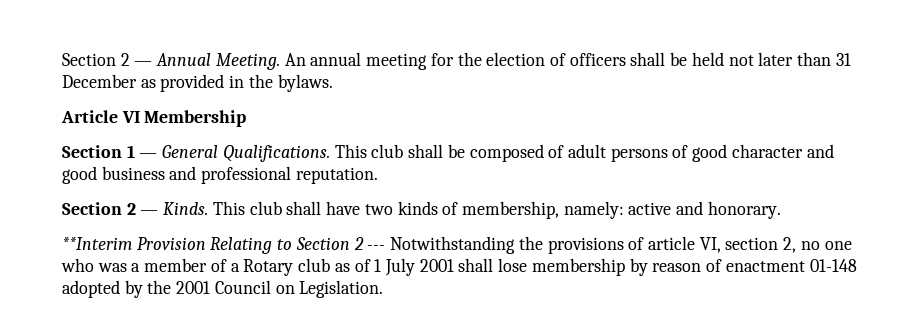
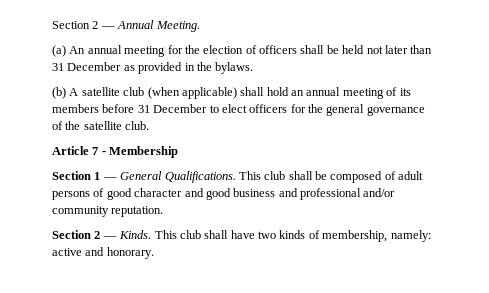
- Section 2 — Annual Meeting. An annual meeting for the election of officers shall be held not later than 31 December as provided in the bylaws.
+ Section 2 — Annual Meeting.
+ (a) An annual meeting for the election of officers shall be held not later than 31 December as provided in the bylaws.
+ (b) A satellite club (when applicable) shall hold an annual meeting of its members before 31 December to elect officers for the general governance of the satellite club.
- Article VI Membership
+ Article 7 - Membership
- This club shall be composed of adult persons of good character and good business and professional reputation.
+ This club shall be composed of adult persons of good character and good business and professional and/or community reputation.
- **Interim Provision Relating to Section 2 --- Notwithstanding the provisions of article VI, section 2, no one who was a member of a Rotary club as of 1 July 2001 shall lose membership by reason of enactment 01-148 adopted by the 2001 Council on Legislation.

